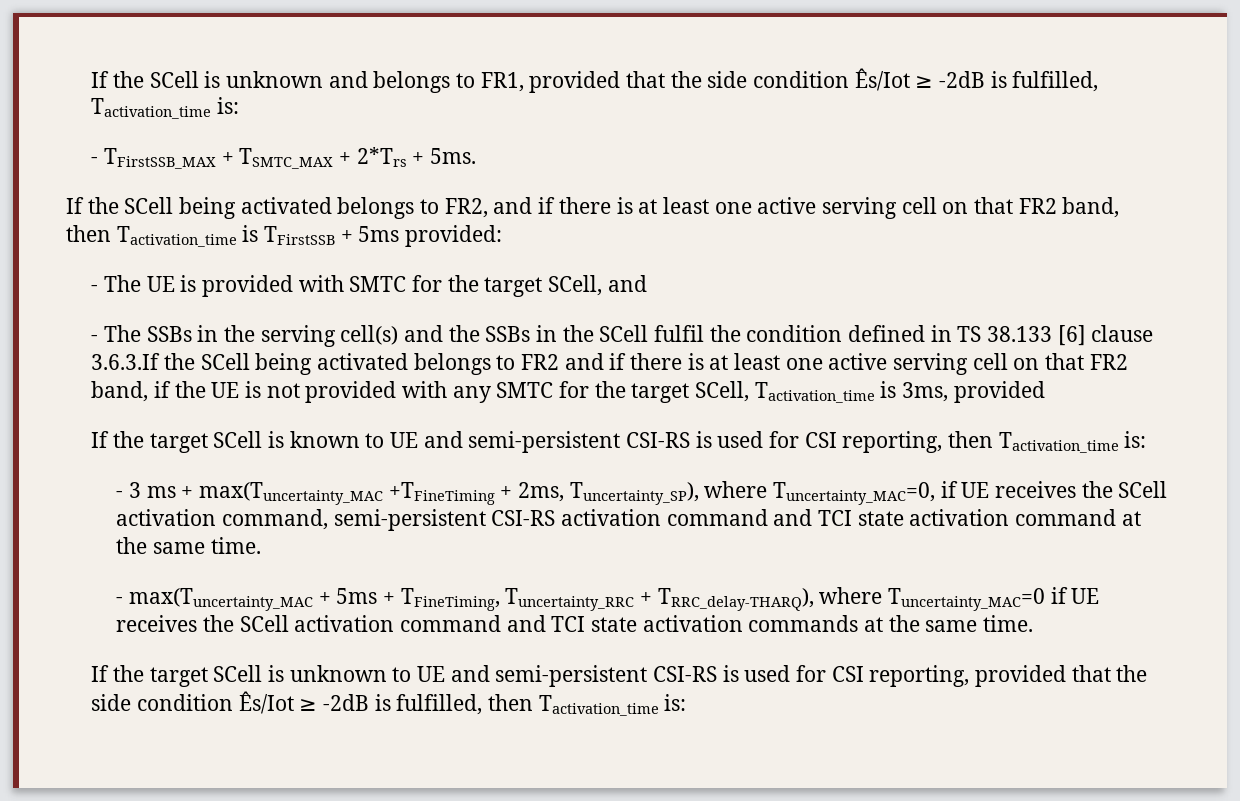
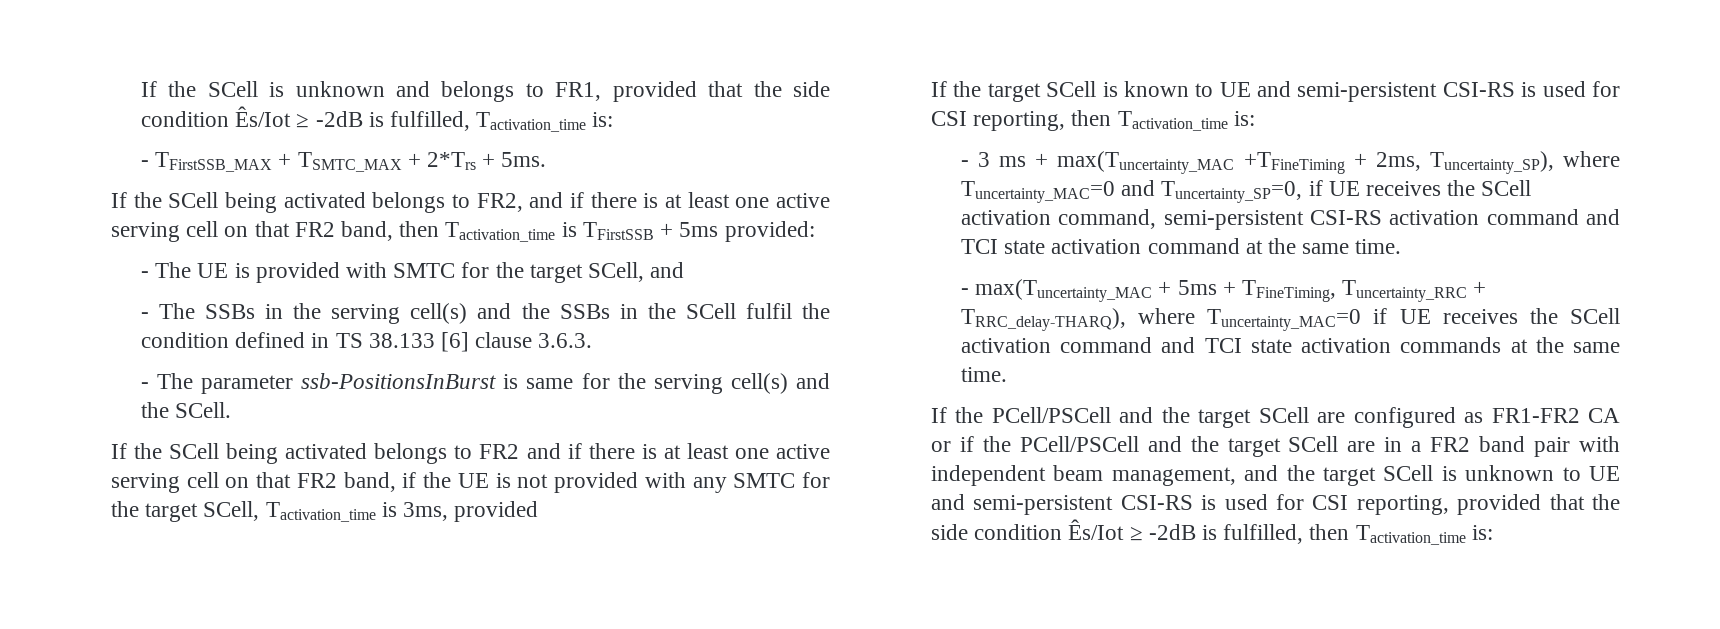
- - The SSBs in the serving cell(s) and the SSBs in the SCell fulfil the condition defined in TS 38.133 [6] clause 3.6.3.If the SCell being activated belongs to FR2 and if there is at least one active serving cell on that FR2 band, if the UE is not provided with any SMTC for the target SCell, Tactivation_time is 3ms, provided
+ - The SSBs in the serving cell(s) and the SSBs in the SCell fulfil the condition defined in TS 38.133 [6] clause 3.6.3.
+ - The parameter ssb-PositionsInBurst is same for the serving cell(s) and the SCell.
+ If the SCell being activated belongs to FR2 and if there is at least one active serving cell on that FR2 band, if the UE is not provided with any SMTC for the target SCell, Tactivation_time is 3ms, provided
- - 3 ms + max(Tuncertainty_MAC +TFineTiming + 2ms, Tuncertainty_SP), where Tuncertainty_MAC=0, if UE receives the SCell activation command, semi-persistent CSI-RS activation command and TCI state activation command at the same time.
+ - 3 ms + max(Tuncertainty_MAC +TFineTiming + 2ms, Tuncertainty_SP), where Tuncertainty_MAC=0 and Tuncertainty_SP=0, if UE receives the SCell activation command, semi-persistent CSI-RS activation command and TCI state activation command at the same time.
- If the target SCell is unknown to UE and semi-persistent CSI-RS is used for CSI reporting, provided that the side condition Ês/Iot ≥ -2dB is fulfilled, then Tactivation_time is:
+ If the PCell/PSCell and the target SCell are configured as FR1-FR2 CA or if the PCell/PSCell and the target SCell are in a FR2 band pair with independent beam management, and the target SCell is unknown to UE and semi-persistent CSI-RS is used for CSI reporting, provided that the side condition Ês/Iot ≥ -2dB is fulfilled, then Tactivation_time is:

